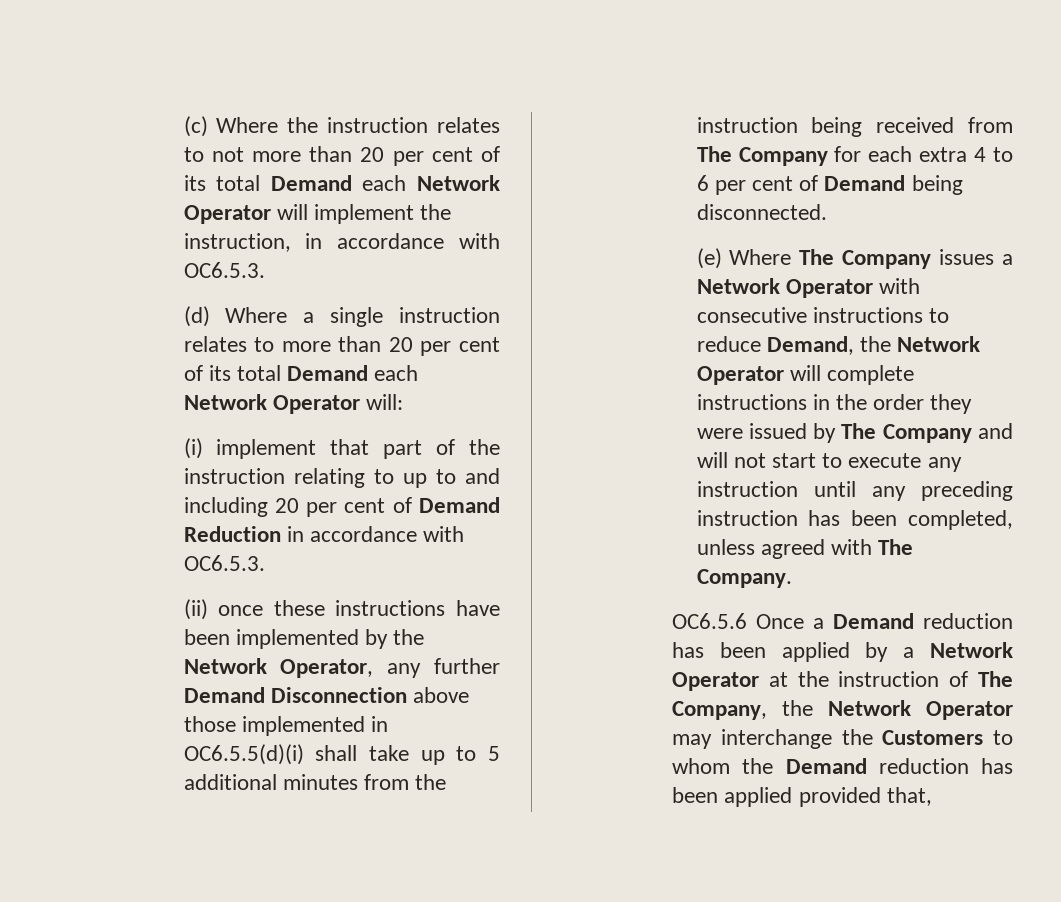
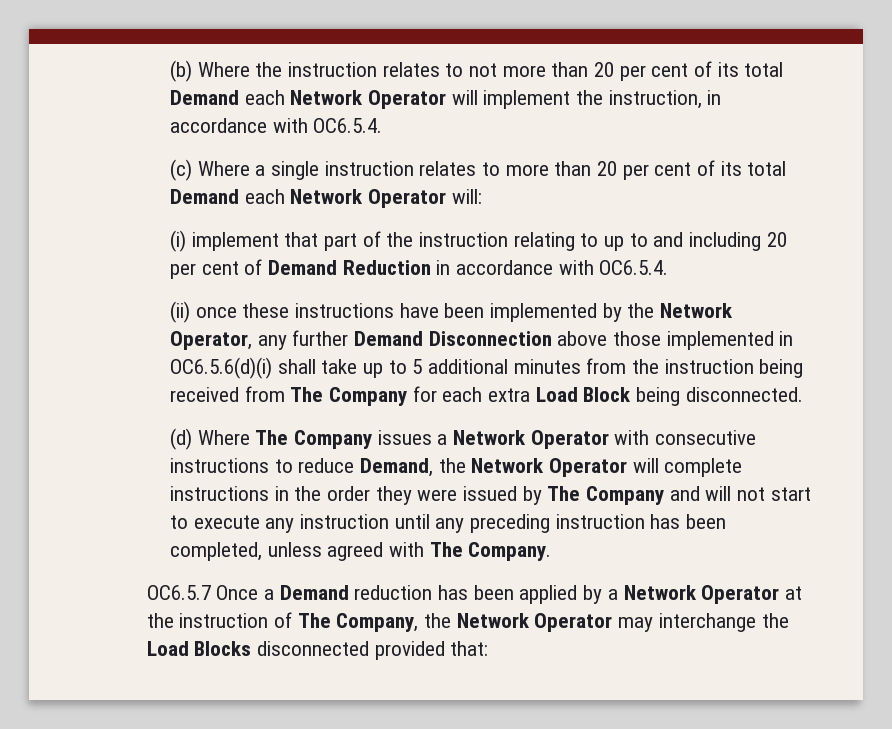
- (c) Where the instruction relates to not more than 20 per cent of its total Demand each Network Operator will implement the instruction, in accordance with OC6.5.3.
- (d) Where a single instruction relates to more than 20 per cent of its total Demand each Network Operator will:
+ (b) Where the instruction relates to not more than 20 per cent of its total Demand each Network Operator will implement the instruction, in accordance with OC6.5.4.
+ (c) Where a single instruction relates to more than 20 per cent of its total Demand each Network Operator will:
- (i) implement that part of the instruction relating to up to and including 20 per cent of Demand Reduction in accordance with OC6.5.3.
+ (i) implement that part of the instruction relating to up to and including 20 per cent of Demand Reduction in accordance with OC6.5.4.
- (ii) once these instructions have been implemented by the Network Operator, any further Demand Disconnection above those implemented in OC6.5.5(d)(i) shall take up to 5 additional minutes from the instruction being received from The Company for each extra 4 to 6 per cent of Demand being disconnected.
+ (ii) once these instructions have been implemented by the Network Operator, any further Demand Disconnection above those implemented in OC6.5.6(d)(i) shall take up to 5 additional minutes from the instruction being received from The Company for each extra Load Block being disconnected.
- (e) Where The Company issues a Network Operator with consecutive instructions to reduce Demand, the Network Operator will complete instructions in the order they were issued by The Company and will not start to execute any instruction until any preceding instruction has been completed, unless agreed with The Company.
+ (d) Where The Company issues a Network Operator with consecutive instructions to reduce Demand, the Network Operator will complete instructions in the order they were issued by The Company and will not start to execute any instruction until any preceding instruction has been completed, unless agreed with The Company.
- OC6.5.6 Once a Demand reduction has been applied by a Network Operator at the instruction of The Company, the Network Operator may interchange the Customers to whom the Demand reduction has been applied provided that,
+ OC6.5.7 Once a Demand reduction has been applied by a Network Operator at the instruction of The Company, the Network Operator may interchange the Load Blocks disconnected provided that:

